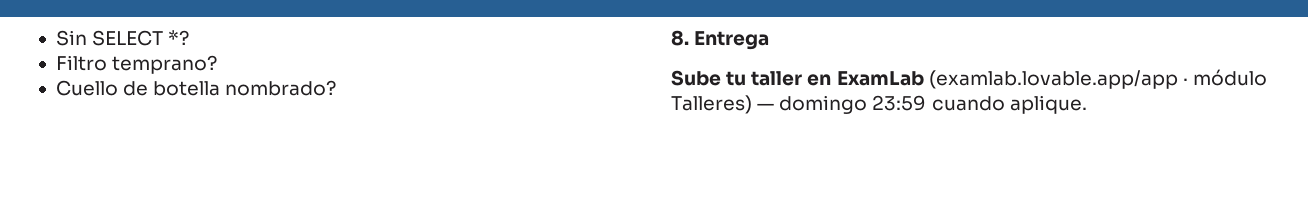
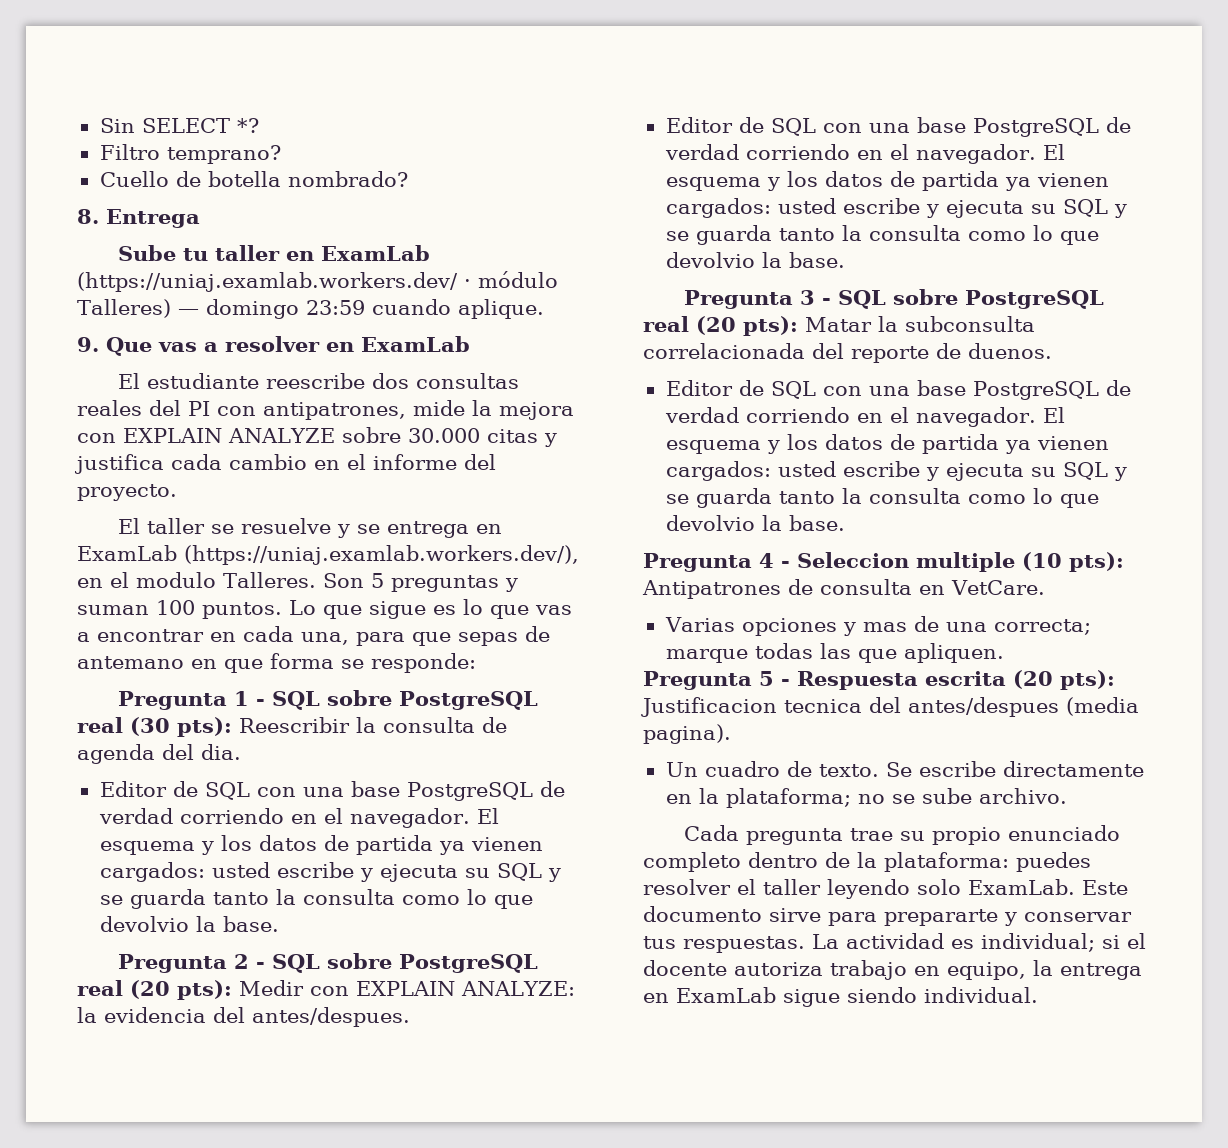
- Sube tu taller en ExamLab (examlab.lovable.app/app · módulo Talleres) — domingo 23:59 cuando aplique.
+ Sube tu taller en ExamLab (https://uniaj.examlab.workers.dev/ · módulo Talleres) — domingo 23:59 cuando aplique.
+ 9. Que vas a resolver en ExamLab
+ El estudiante reescribe dos consultas reales del PI con antipatrones, mide la mejora con EXPLAIN ANALYZE sobre 30.000 citas y justifica cada cambio en el informe del proyecto.
+ El taller se resuelve y se entrega en ExamLab (https://uniaj.examlab.workers.dev/), en el modulo Talleres. Son 5 preguntas y suman 100 puntos. Lo que sigue es lo que vas a encontrar en cada una, para que sepas de antemano en que forma se responde:
+ Pregunta 1 - SQL sobre PostgreSQL real (30 pts): Reescribir la consulta de agenda del dia.
+ Editor de SQL con una base PostgreSQL de verdad corriendo en el navegador. El esquema y los datos de partida ya vienen cargados: usted escribe y ejecuta su SQL y se guarda tanto la consulta como lo que devolvio la base.
+ Pregunta 2 - SQL sobre PostgreSQL real (20 pts): Medir con EXPLAIN ANALYZE: la evidencia del antes/despues.
+ Editor de SQL con una base PostgreSQL de verdad corriendo en el navegador. El esquema y los datos de partida ya vienen cargados: usted escribe y ejecuta su SQL y se guarda tanto la consulta como lo que devolvio la base.
+ Pregunta 3 - SQL sobre PostgreSQL real (20 pts): Matar la subconsulta correlacionada del reporte de duenos.
+ Editor de SQL con una base PostgreSQL de verdad corriendo en el navegador. El esquema y los datos de partida ya vienen cargados: usted escribe y ejecuta su SQL y se guarda tanto la consulta como lo que devolvio la base.
+ Pregunta 4 - Seleccion multiple (10 pts): Antipatrones de consulta en VetCare.
+ Varias opciones y mas de una correcta; marque todas las que apliquen.
+ Pregunta 5 - Respuesta escrita (20 pts): Justificacion tecnica del antes/despues (media pagina).
+ Un cuadro de texto. Se escribe directamente en la plataforma; no se sube archivo.
+ Cada pregunta trae su propio enunciado completo dentro de la plataforma: puedes resolver el taller leyendo solo ExamLab. Este documento sirve para prepararte y conservar tus respuestas. La actividad es individual; si el docente autoriza trabajo en equipo, la entrega en ExamLab sigue siendo individual.

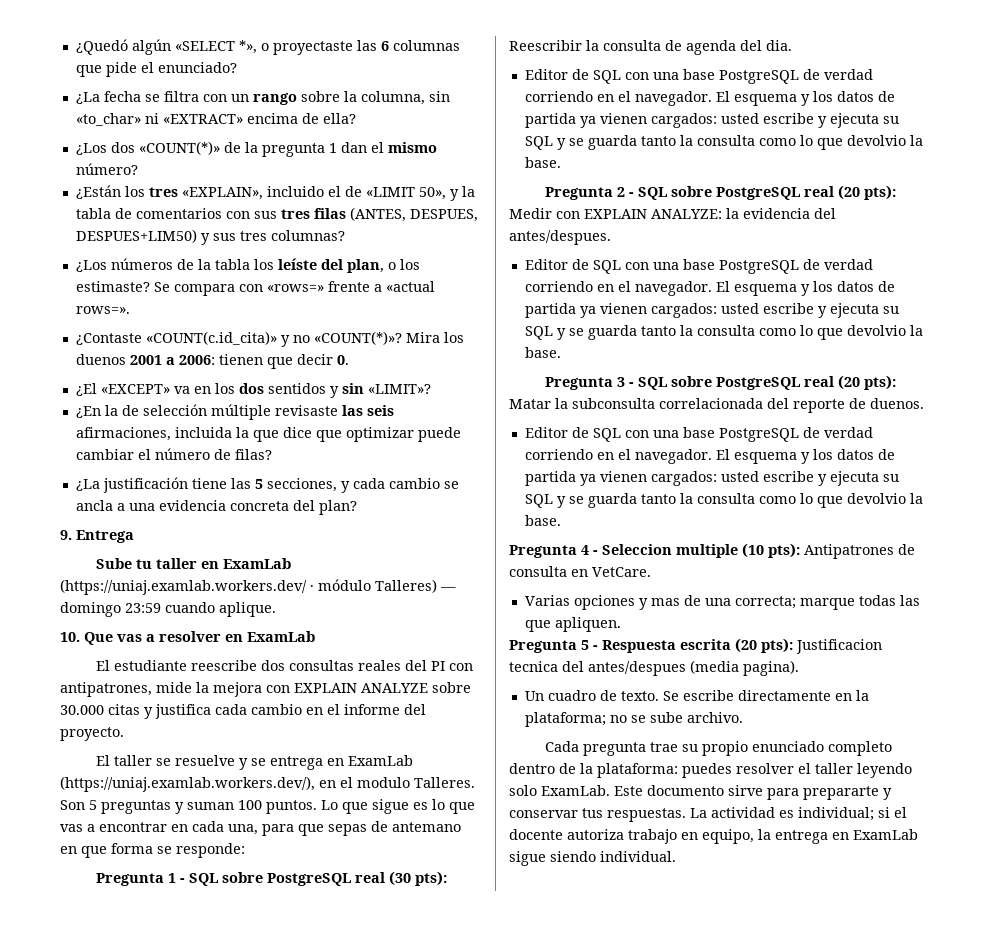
- Sin SELECT *?
- Filtro temprano?
- Cuello de botella nombrado?
- 8. Entrega
+ ¿Quedó algún «SELECT *», o proyectaste las 6 columnas que pide el enunciado?
+ ¿La fecha se filtra con un rango sobre la columna, sin «to_char» ni «EXTRACT» encima de ella?
+ ¿Los dos «COUNT(*)» de la pregunta 1 dan el mismo número?
+ ¿Están los tres «EXPLAIN», incluido el de «LIMIT 50», y la tabla de comentarios con sus tres filas (ANTES, DESPUES, DESPUES+LIM50) y sus tres columnas?
+ ¿Los números de la tabla los leíste del plan, o los estimaste? Se compara con «rows=» frente a «actual rows=».
+ ¿Contaste «COUNT(c.id_cita)» y no «COUNT(*)»? Mira los duenos 2001 a 2006: tienen que decir 0.
+ ¿El «EXCEPT» va en los dos sentidos y sin «LIMIT»?
+ ¿En la de selección múltiple revisaste las seis afirmaciones, incluida la que dice que optimizar puede cambiar el número de filas?
+ ¿La justificación tiene las 5 secciones, y cada cambio se ancla a una evidencia concreta del plan?
+ 9. Entrega
- 9. Que vas a resolver en ExamLab
+ 10. Que vas a resolver en ExamLab

